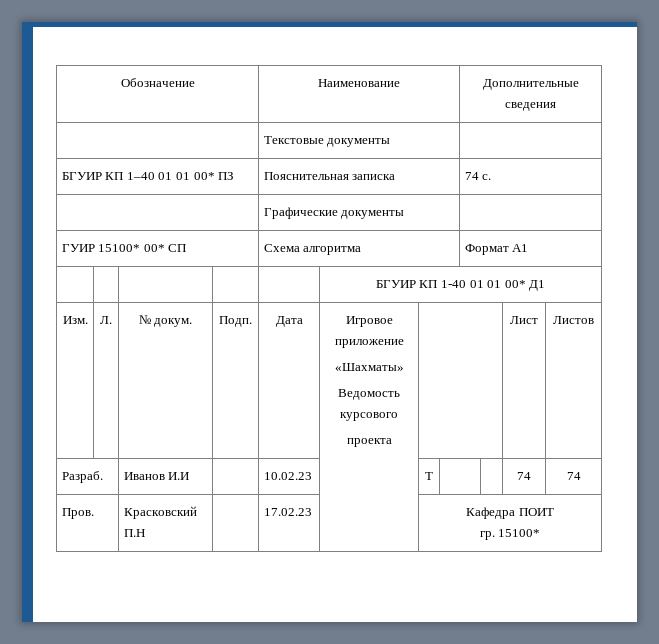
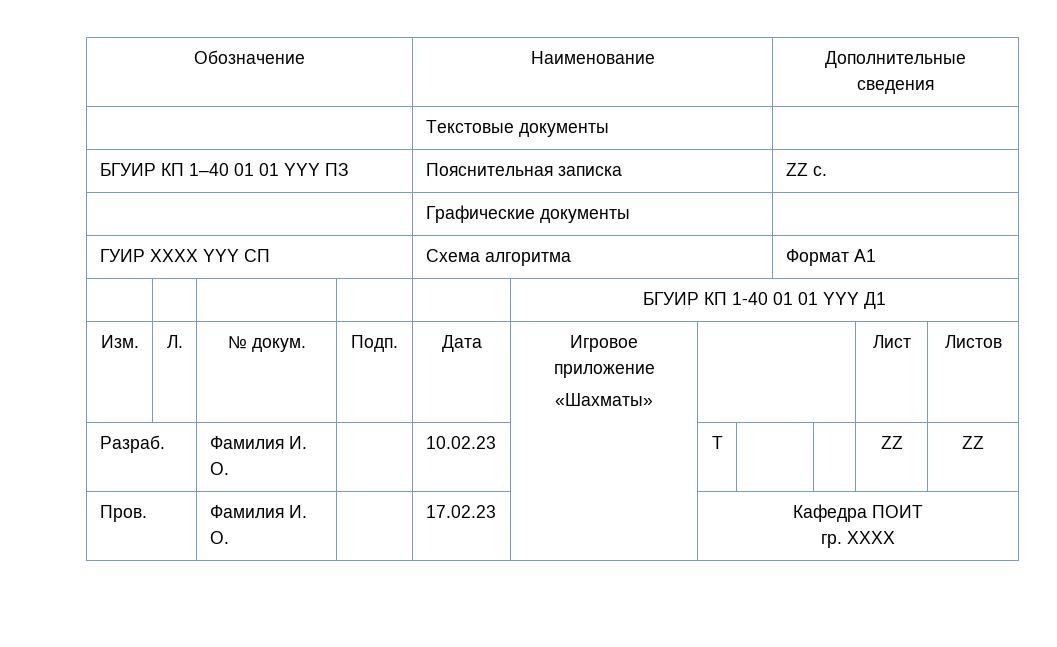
- БГУИР КП 1–40 01 01 00* ПЗ | Пояснительная записка | 74 с.
+ БГУИР КП 1–40 01 01 YYY ПЗ | Пояснительная записка | ZZ с.
- ГУИР 15100* 00* СП | Схема алгоритма | Формат А1
+ ГУИР XXXX YYY СП | Схема алгоритма | Формат А1
- | | | | | БГУИР КП 1-40 01 01 00* Д1
+ | | | | | БГУИР КП 1-40 01 01 YYY Д1
  Изм. | Л. | № докум. | Подп. | Дата | Игровое приложение
- «Шахматы»
- Ведомость курсового
- проекта | | Лист | Листов
+ «Шахматы» | | Лист | Листов
- Разраб. | Иванов И.И | | 10.02.23 | | Т | | | 74 | 74
+ Разраб. | Фамилия И. О. | | 10.02.23 | | Т | | | ZZ | ZZ
- Пров. | Красковский П.Н | | 17.02.23 | | Кафедра ПОИТ
- гр. 15100*
+ Пров. | Фамилия И. О. | | 17.02.23 | | Кафедра ПОИТ
+ гр. XXXX

